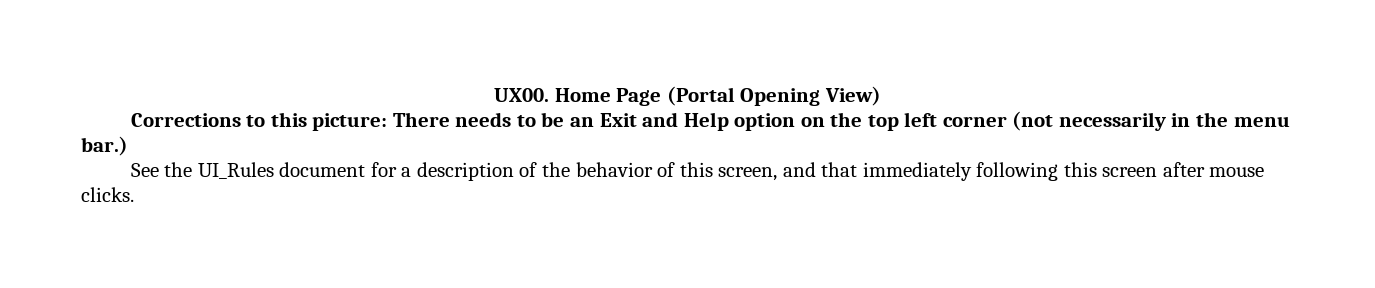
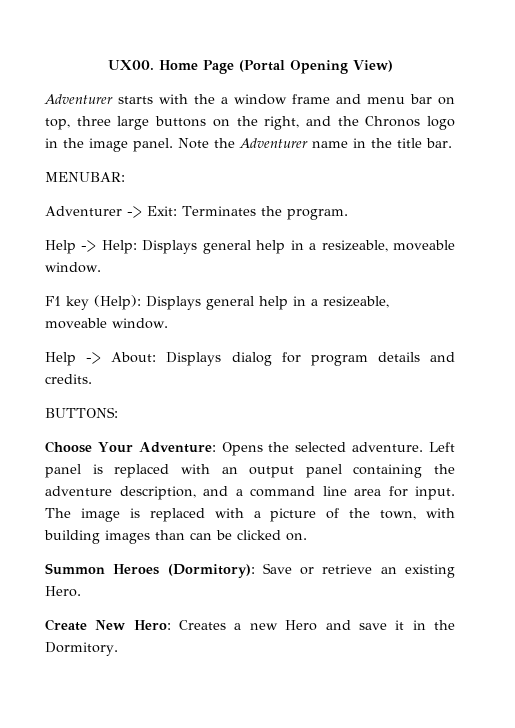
- Corrections to this picture: There needs to be an Exit and Help option on the top left corner (not necessarily in the menu bar.)
- See the UI_Rules document for a description of the behavior of this screen, and that immediately following this screen after mouse clicks.
+ Adventurer starts with the a window frame and menu bar on top, three large buttons on the right, and the Chronos logo in the image panel. Note the Adventurer name in the title bar.
+ MENUBAR:
+ Adventurer -> Exit: Terminates the program.
+ Help -> Help: Displays general help in a resizeable, moveable window.
+ F1 key (Help): Displays general help in a resizeable, moveable window.
+ Help -> About: Displays dialog for program details and credits.
+ BUTTONS:
+ Choose Your Adventure: Opens the selected adventure. Left panel is replaced with an output panel containing the adventure description, and a command line area for input. The image is replaced with a picture of the town, with building images than can be clicked on.
+ Summon Heroes (Dormitory): Save or retrieve an existing Hero.
+ Create New Hero: Creates a new Hero and save it in the Dormitory.

